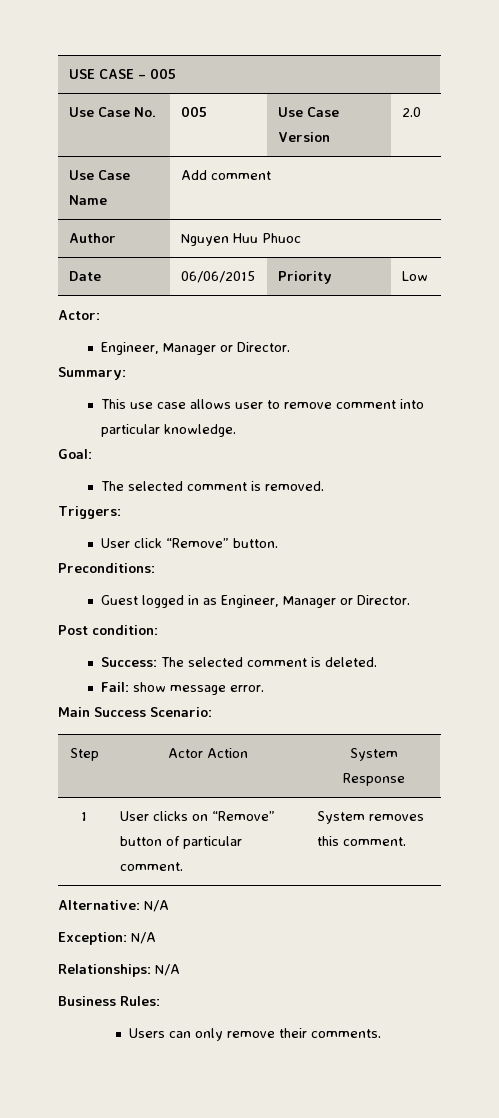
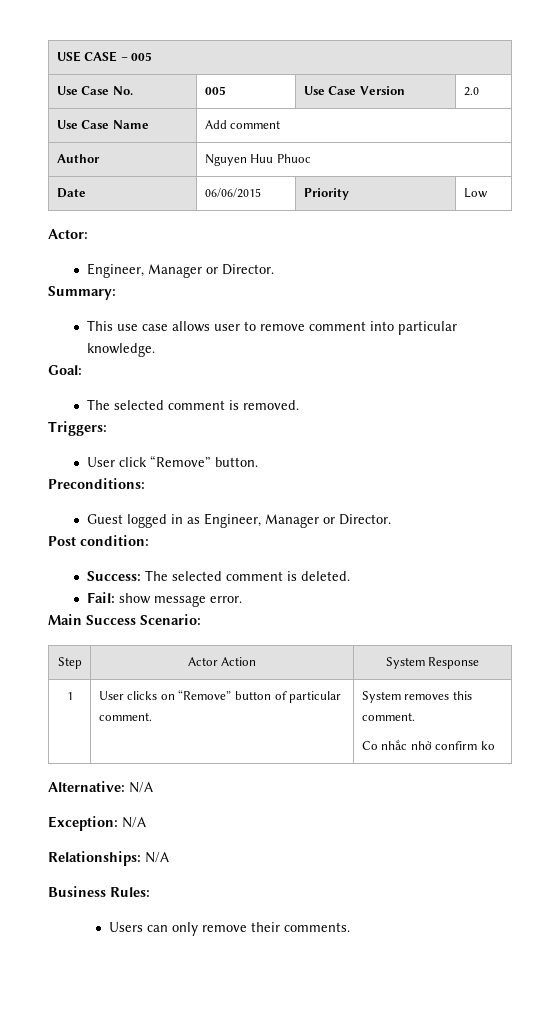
  1 | User clicks on “Remove” button of particular comment. | System removes this comment.
+ Co nhắc nhở confirm ko

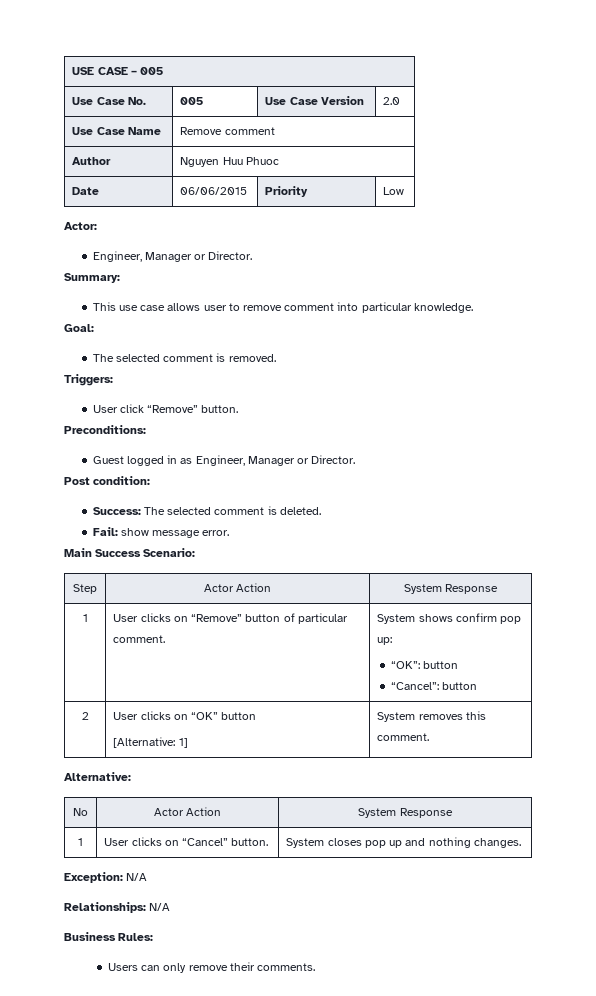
- Use Case Name | Add comment
+ Use Case Name | Remove comment
- 1 | User clicks on “Remove” button of particular comment. | System removes this comment.
- Co nhắc nhở confirm ko
- Alternative: N/A
+ 1 | User clicks on “Remove” button of particular comment. | System shows confirm pop up:
+ “OK”: button
+ “Cancel”: button
+ 2 | User clicks on “OK” button
+ [Alternative: 1] | System removes this comment.
+ Alternative:
+ No | Actor Action | System Response
+ 1 | User clicks on “Cancel” button. | System closes pop up and nothing changes.

